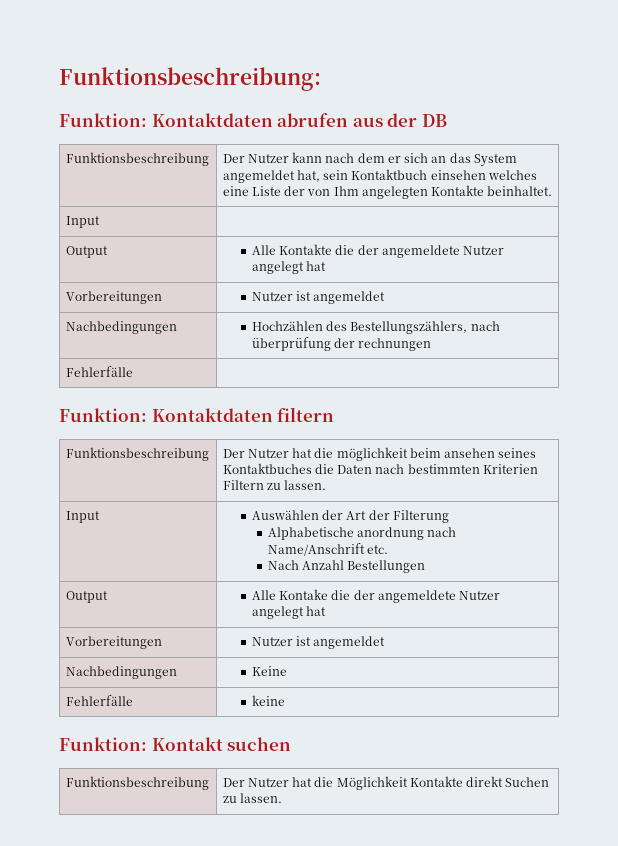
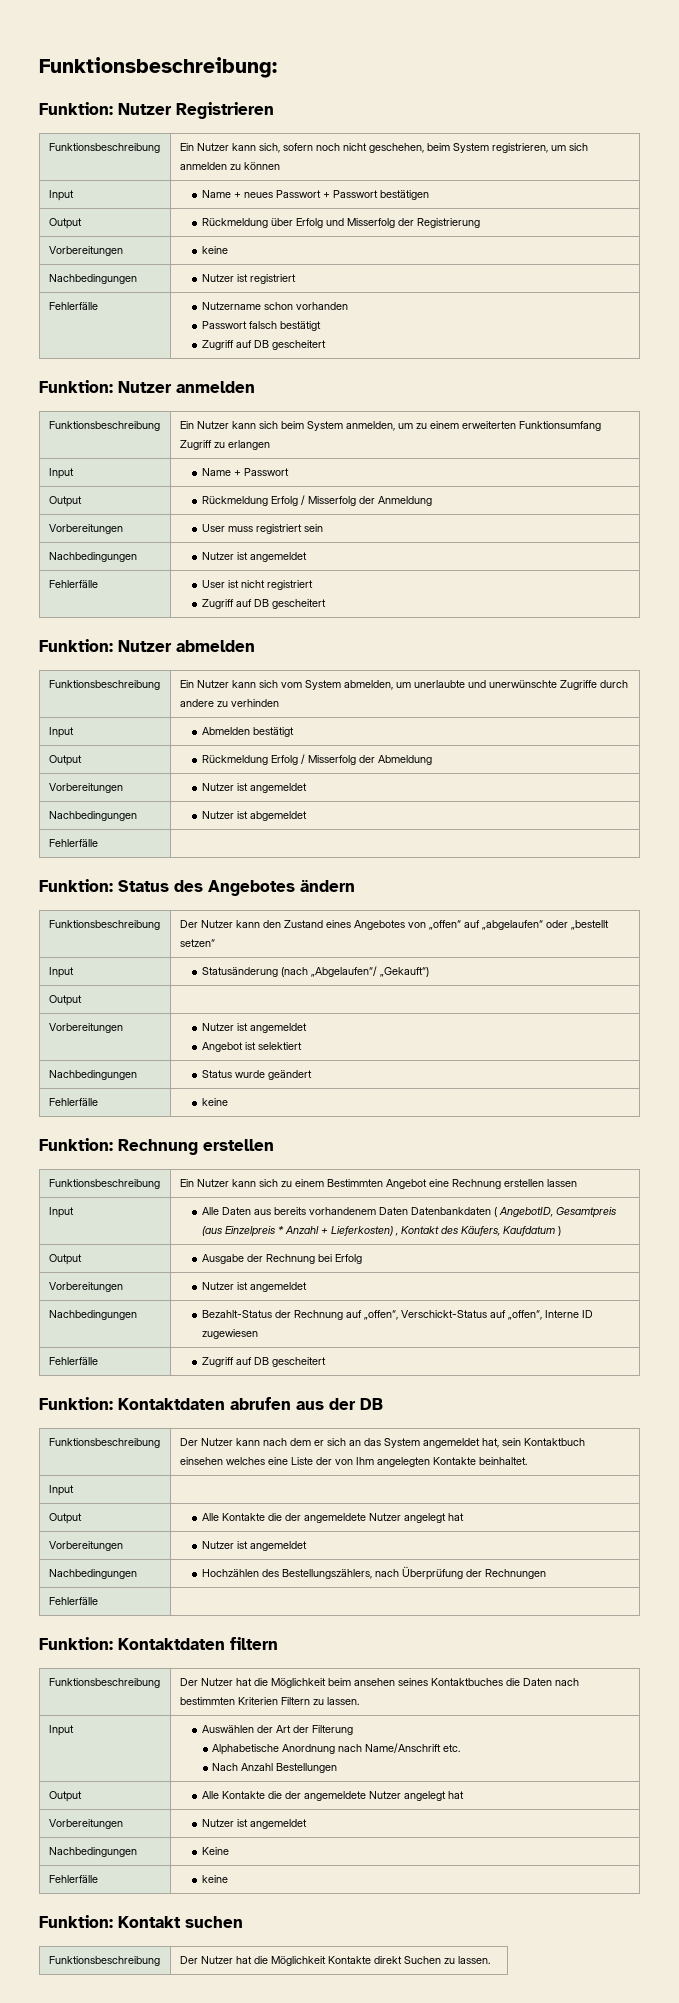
+ Funktion: Nutzer Registrieren
+ Funktionsbeschreibung | Ein Nutzer kann sich, sofern noch nicht geschehen, beim System registrieren, um sich anmelden zu können
+ Input | Name + neues Passwort + Passwort bestätigen
+ Output | Rückmeldung über Erfolg und Misserfolg der Registrierung
+ Vorbereitungen | keine
+ Nachbedingungen | Nutzer ist registriert
+ Fehlerfälle | Nutzername schon vorhanden
+ Passwort falsch bestätigt
+ Zugriff auf DB gescheitert
+ Funktion: Nutzer anmelden
+ Funktionsbeschreibung | Ein Nutzer kann sich beim System anmelden, um zu einem erweiterten Funktionsumfang Zugriff zu erlangen
+ Input | Name + Passwort
+ Output | Rückmeldung Erfolg / Misserfolg der Anmeldung
+ Vorbereitungen | User muss registriert sein
+ Nachbedingungen | Nutzer ist angemeldet
+ Fehlerfälle | User ist nicht registriert
+ Zugriff auf DB gescheitert
+ Funktion: Nutzer abmelden
+ Funktionsbeschreibung | Ein Nutzer kann sich vom System abmelden, um unerlaubte und unerwünschte Zugriffe durch andere zu verhinden
+ Input | Abmelden bestätigt
+ Output | Rückmeldung Erfolg / Misserfolg der Abmeldung
+ Vorbereitungen | Nutzer ist angemeldet
+ Nachbedingungen | Nutzer ist abgemeldet
+ Fehlerfälle |
+ Funktion: Status des Angebotes ändern
+ Funktionsbeschreibung | Der Nutzer kann den Zustand eines Angebotes von „offen“ auf „abgelaufen“ oder „bestellt setzen“
+ Input | Statusänderung (nach „Abgelaufen“/ „Gekauft“)
+ Output |
+ Vorbereitungen | Nutzer ist angemeldet
+ Angebot ist selektiert
+ Nachbedingungen | Status wurde geändert
+ Fehlerfälle | keine
+ Funktion: Rechnung erstellen
+ Funktionsbeschreibung | Ein Nutzer kann sich zu einem Bestimmten Angebot eine Rechnung erstellen lassen
+ Input | Alle Daten aus bereits vorhandenem Daten Datenbankdaten ( AngebotID, Gesamtpreis (aus Einzelpreis * Anzahl + Lieferkosten) , Kontakt des Käufers, Kaufdatum )
+ Output | Ausgabe der Rechnung bei Erfolg
+ Vorbereitungen | Nutzer ist angemeldet
+ Nachbedingungen | Bezahlt-Status der Rechnung auf „offen“, Verschickt-Status auf „offen“, Interne ID zugewiesen
+ Fehlerfälle | Zugriff auf DB gescheitert
- Nachbedingungen | Hochzählen des Bestellungszählers, nach überprüfung der rechnungen
+ Nachbedingungen | Hochzählen des Bestellungszählers, nach Überprüfung der Rechnungen
- Funktionsbeschreibung | Der Nutzer hat die möglichkeit beim ansehen seines Kontaktbuches die Daten nach bestimmten Kriterien Filtern zu lassen.
+ Funktionsbeschreibung | Der Nutzer hat die Möglichkeit beim ansehen seines Kontaktbuches die Daten nach bestimmten Kriterien Filtern zu lassen.
  Input | Auswählen der Art der Filterung
- Alphabetische anordnung nach Name/Anschrift etc.
+ Alphabetische Anordnung nach Name/Anschrift etc.
  Nach Anzahl Bestellungen
- Output | Alle Kontake die der angemeldete Nutzer angelegt hat
+ Output | Alle Kontakte die der angemeldete Nutzer angelegt hat

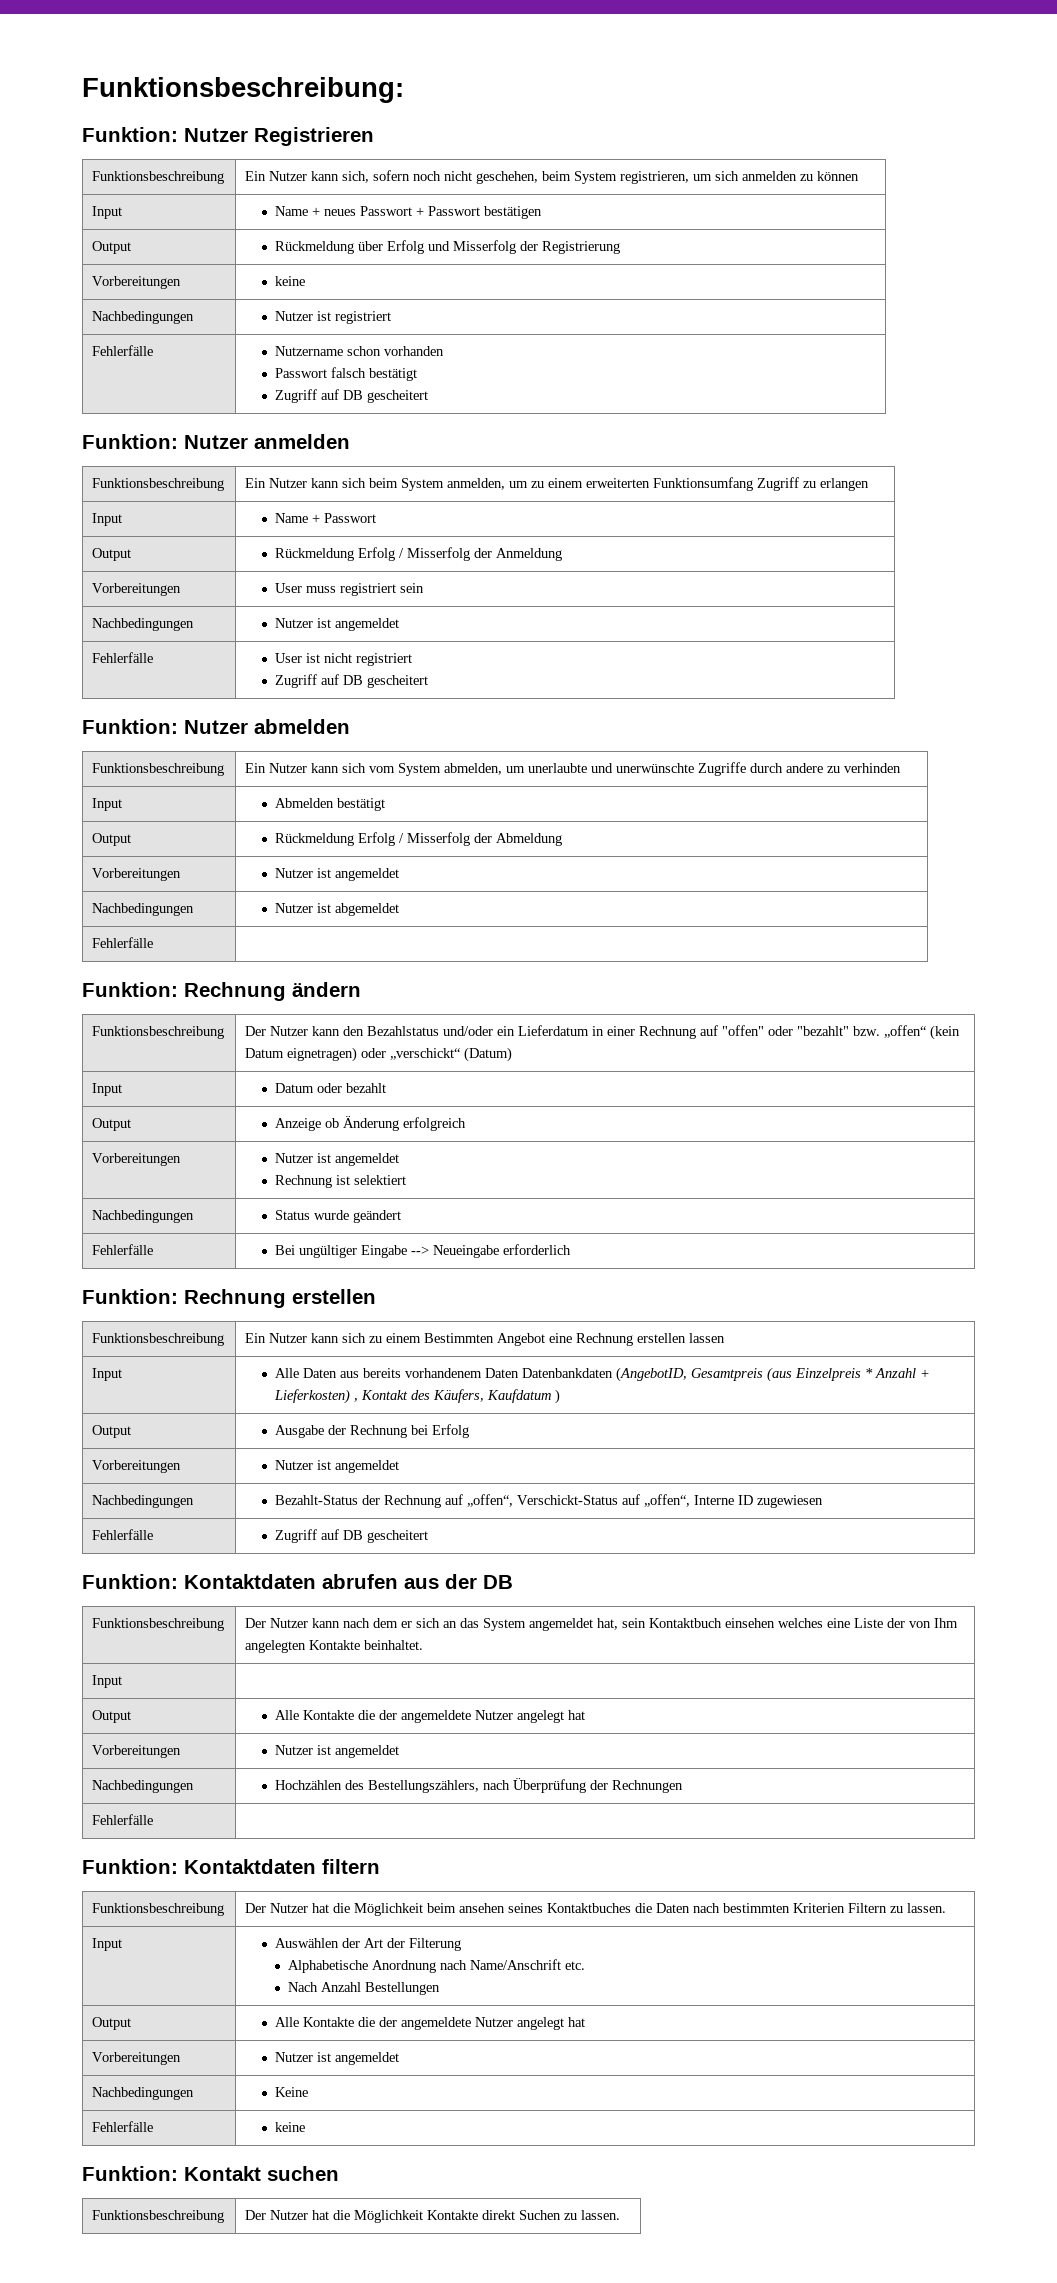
- Funktion: Status des Angebotes ändern
+ Funktion: Rechnung ändern
- Funktionsbeschreibung | Der Nutzer kann den Zustand eines Angebotes von „offen“ auf „abgelaufen“ oder „bestellt setzen“
- Input | Statusänderung (nach „Abgelaufen“/ „Gekauft“)
- Output |
+ Funktionsbeschreibung | Der Nutzer kann den Bezahlstatus und/oder ein Lieferdatum in einer Rechnung auf "offen" oder "bezahlt" bzw. „offen“ (kein Datum eignetragen) oder „verschickt“ (Datum)
+ Input | Datum oder bezahlt
+ Output | Anzeige ob Änderung erfolgreich
  Vorbereitungen | Nutzer ist angemeldet
- Angebot ist selektiert
+ Rechnung ist selektiert
  Nachbedingungen | Status wurde geändert
- Fehlerfälle | keine
+ Fehlerfälle | Bei ungültiger Eingabe --> Neueingabe erforderlich
- Input | Alle Daten aus bereits vorhandenem Daten Datenbankdaten ( AngebotID, Gesamtpreis (aus Einzelpreis * Anzahl + Lieferkosten) , Kontakt des Käufers, Kaufdatum )
+ Input | Alle Daten aus bereits vorhandenem Daten Datenbankdaten (AngebotID, Gesamtpreis (aus Einzelpreis * Anzahl + Lieferkosten) , Kontakt des Käufers, Kaufdatum )

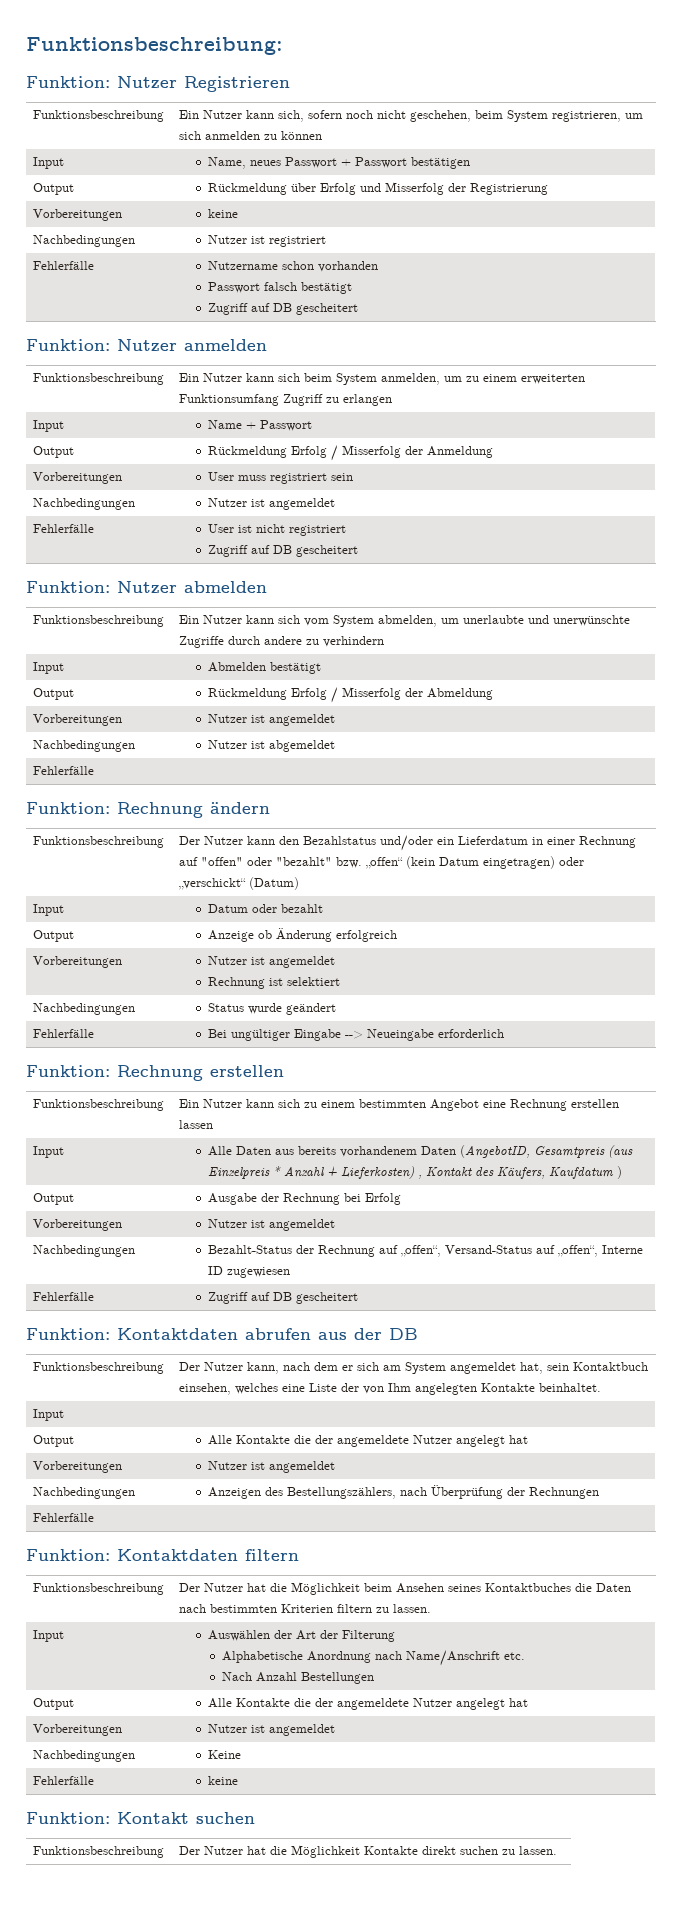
- Input | Name + neues Passwort + Passwort bestätigen
+ Input | Name, neues Passwort + Passwort bestätigen
- Funktionsbeschreibung | Ein Nutzer kann sich vom System abmelden, um unerlaubte und unerwünschte Zugriffe durch andere zu verhinden
+ Funktionsbeschreibung | Ein Nutzer kann sich vom System abmelden, um unerlaubte und unerwünschte Zugriffe durch andere zu verhindern
- Funktionsbeschreibung | Der Nutzer kann den Bezahlstatus und/oder ein Lieferdatum in einer Rechnung auf "offen" oder "bezahlt" bzw. „offen“ (kein Datum eignetragen) oder „verschickt“ (Datum)
+ Funktionsbeschreibung | Der Nutzer kann den Bezahlstatus und/oder ein Lieferdatum in einer Rechnung auf "offen" oder "bezahlt" bzw. „offen“ (kein Datum eingetragen) oder „verschickt“ (Datum)
- Funktionsbeschreibung | Ein Nutzer kann sich zu einem Bestimmten Angebot eine Rechnung erstellen lassen
+ Funktionsbeschreibung | Ein Nutzer kann sich zu einem bestimmten Angebot eine Rechnung erstellen lassen
- Input | Alle Daten aus bereits vorhandenem Daten Datenbankdaten (AngebotID, Gesamtpreis (aus Einzelpreis * Anzahl + Lieferkosten) , Kontakt des Käufers, Kaufdatum )
+ Input | Alle Daten aus bereits vorhandenem Daten (AngebotID, Gesamtpreis (aus Einzelpreis * Anzahl + Lieferkosten) , Kontakt des Käufers, Kaufdatum )
- Nachbedingungen | Bezahlt-Status der Rechnung auf „offen“, Verschickt-Status auf „offen“, Interne ID zugewiesen
+ Nachbedingungen | Bezahlt-Status der Rechnung auf „offen“, Versand-Status auf „offen“, Interne ID zugewiesen
- Funktionsbeschreibung | Der Nutzer kann nach dem er sich an das System angemeldet hat, sein Kontaktbuch einsehen welches eine Liste der von Ihm angelegten Kontakte beinhaltet.
+ Funktionsbeschreibung | Der Nutzer kann, nach dem er sich am System angemeldet hat, sein Kontaktbuch einsehen, welches eine Liste der von Ihm angelegten Kontakte beinhaltet.
- Nachbedingungen | Hochzählen des Bestellungszählers, nach Überprüfung der Rechnungen
+ Nachbedingungen | Anzeigen des Bestellungszählers, nach Überprüfung der Rechnungen
- Funktionsbeschreibung | Der Nutzer hat die Möglichkeit beim ansehen seines Kontaktbuches die Daten nach bestimmten Kriterien Filtern zu lassen.
+ Funktionsbeschreibung | Der Nutzer hat die Möglichkeit beim Ansehen seines Kontaktbuches die Daten nach bestimmten Kriterien filtern zu lassen.
- Funktionsbeschreibung | Der Nutzer hat die Möglichkeit Kontakte direkt Suchen zu lassen.
+ Funktionsbeschreibung | Der Nutzer hat die Möglichkeit Kontakte direkt suchen zu lassen.

